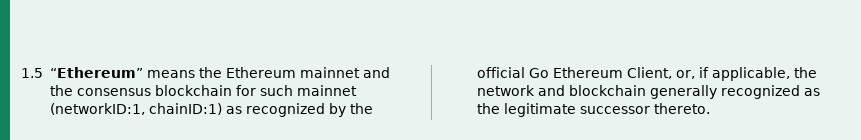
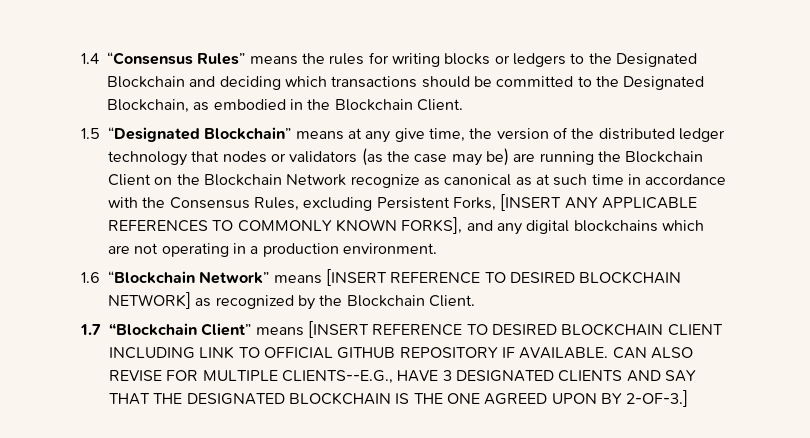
- 1.5 “Ethereum” means the Ethereum mainnet and the consensus blockchain for such mainnet (networkID:1, chainID:1) as recognized by the official Go Ethereum Client, or, if applicable, the network and blockchain generally recognized as the legitimate successor thereto.
+ 1.4 “Consensus Rules” means the rules for writing blocks or ledgers to the Designated Blockchain and deciding which transactions should be committed to the Designated Blockchain, as embodied in the Blockchain Client.
+ 1.5 “Designated Blockchain” means at any give time, the version of the distributed ledger technology that nodes or validators (as the case may be) are running the Blockchain Client on the Blockchain Network recognize as canonical as at such time in accordance with the Consensus Rules, excluding Persistent Forks, [INSERT ANY APPLICABLE REFERENCES TO COMMONLY KNOWN FORKS], and any digital blockchains which are not operating in a production environment.
+ 1.6 “Blockchain Network” means [INSERT REFERENCE TO DESIRED BLOCKCHAIN NETWORK] as recognized by the Blockchain Client.
+ 1.7 “Blockchain Client” means [INSERT REFERENCE TO DESIRED BLOCKCHAIN CLIENT INCLUDING LINK TO OFFICIAL GITHUB REPOSITORY IF AVAILABLE. CAN ALSO REVISE FOR MULTIPLE CLIENTS--E.G., HAVE 3 DESIGNATED CLIENTS AND SAY THAT THE DESIGNATED BLOCKCHAIN IS THE ONE AGREED UPON BY 2-OF-3.]

